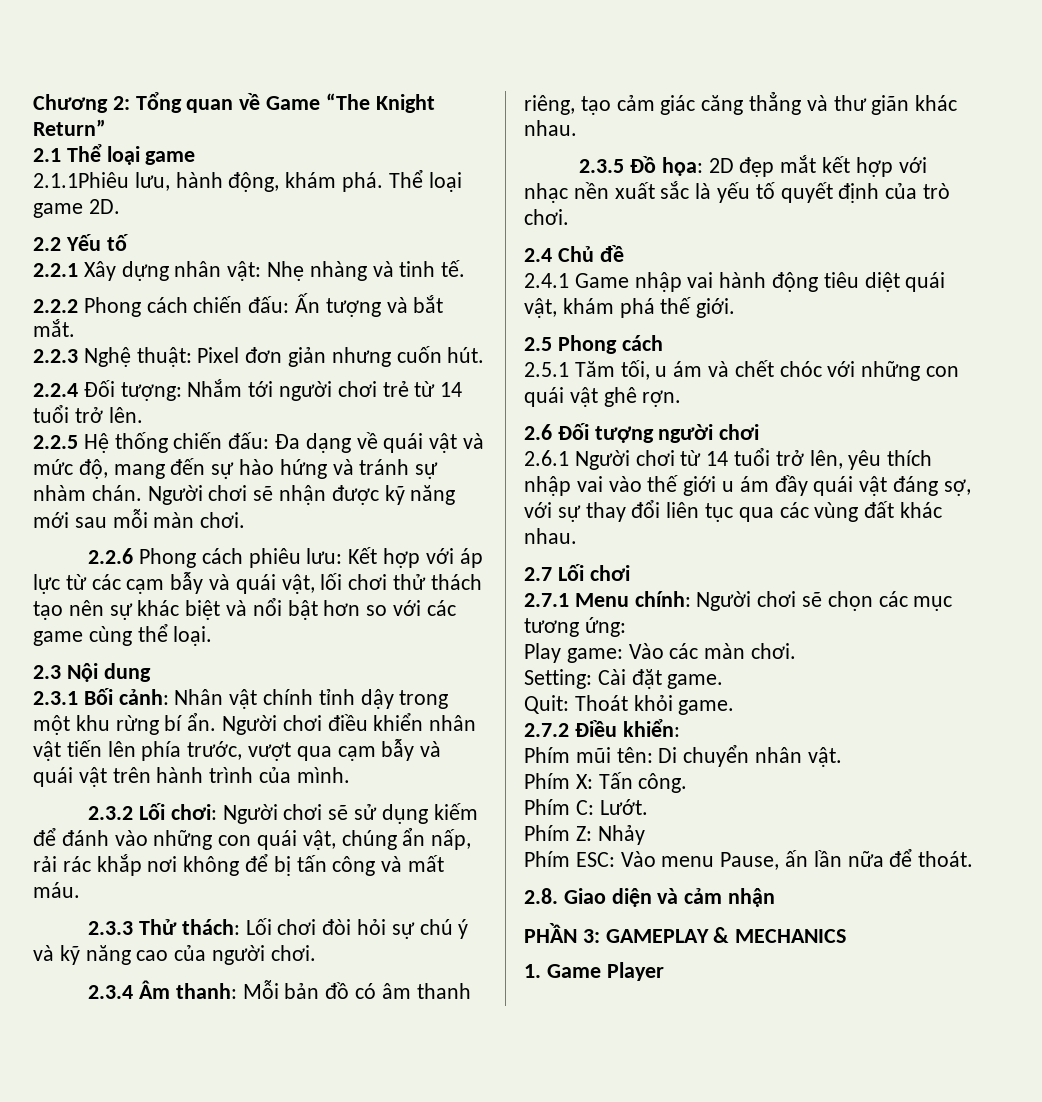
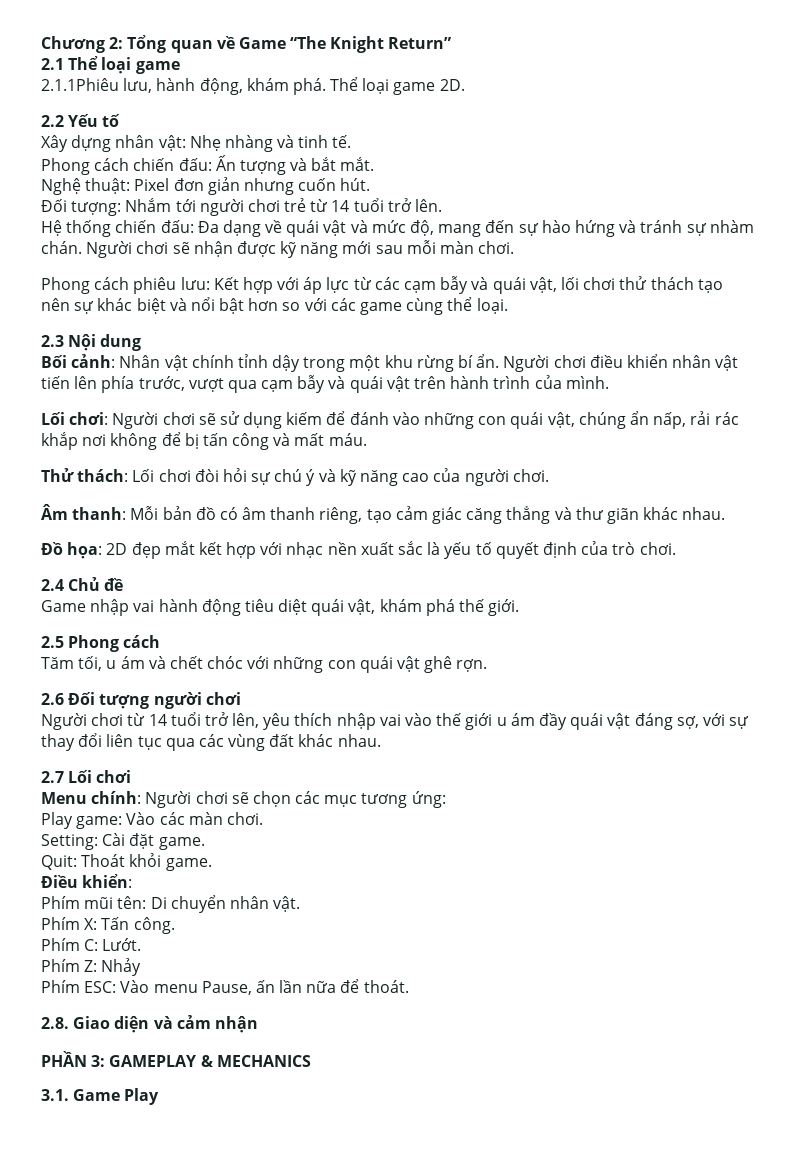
- 2.2.1 Xây dựng nhân vật: Nhẹ nhàng và tinh tế.
+ Xây dựng nhân vật: Nhẹ nhàng và tinh tế.
- 2.2.2 Phong cách chiến đấu: Ấn tượng và bắt mắt.
+ Phong cách chiến đấu: Ấn tượng và bắt mắt.
- 2.2.3 Nghệ thuật: Pixel đơn giản nhưng cuốn hút.
+ Nghệ thuật: Pixel đơn giản nhưng cuốn hút.
- 2.2.4 Đối tượng: Nhắm tới người chơi trẻ từ 14 tuổi trở lên.
+ Đối tượng: Nhắm tới người chơi trẻ từ 14 tuổi trở lên.
- 2.2.5 Hệ thống chiến đấu: Đa dạng về quái vật và mức độ, mang đến sự hào hứng và tránh sự nhàm chán.
+ Hệ thống chiến đấu: Đa dạng về quái vật và mức độ, mang đến sự hào hứng và tránh sự nhàm chán.
- 2.2.6 Phong cách phiêu lưu: Kết hợp với áp lực từ các cạm bẫy và quái vật, lối chơi thử thách tạo nên sự khác biệt và nổi bật hơn so với các game cùng thể loại.
+ Phong cách phiêu lưu: Kết hợp với áp lực từ các cạm bẫy và quái vật, lối chơi thử thách tạo nên sự khác biệt và nổi bật hơn so với các game cùng thể loại.
- 2.3.1 Bối cảnh: Nhân vật chính tỉnh dậy trong một khu rừng bí ẩn.
+ Bối cảnh: Nhân vật chính tỉnh dậy trong một khu rừng bí ẩn.
- 2.3.2 Lối chơi: Người chơi sẽ sử dụng kiếm để đánh vào những con quái vật, chúng ẩn nấp, rải rác khắp nơi không để bị tấn công và mất máu.
+ Lối chơi: Người chơi sẽ sử dụng kiếm để đánh vào những con quái vật, chúng ẩn nấp, rải rác khắp nơi không để bị tấn công và mất máu.
- 2.3.3 Thử thách: Lối chơi đòi hỏi sự chú ý và kỹ năng cao của người chơi.
+ Thử thách: Lối chơi đòi hỏi sự chú ý và kỹ năng cao của người chơi.
- 2.3.4 Âm thanh: Mỗi bản đồ có âm thanh riêng, tạo cảm giác căng thẳng và thư giãn khác nhau.
+ Âm thanh: Mỗi bản đồ có âm thanh riêng, tạo cảm giác căng thẳng và thư giãn khác nhau.
- 2.3.5 Đồ họa: 2D đẹp mắt kết hợp với nhạc nền xuất sắc là yếu tố quyết định của trò chơi.
+ Đồ họa: 2D đẹp mắt kết hợp với nhạc nền xuất sắc là yếu tố quyết định của trò chơi.
- 2.4.1 Game nhập vai hành động tiêu diệt quái vật, khám phá thế giới.
+ Game nhập vai hành động tiêu diệt quái vật, khám phá thế giới.
- 2.5.1 Tăm tối, u ám và chết chóc với những con quái vật ghê rợn.
+ Tăm tối, u ám và chết chóc với những con quái vật ghê rợn.
- 2.6.1 Người chơi từ 14 tuổi trở lên, yêu thích nhập vai vào thế giới u ám đầy quái vật đáng sợ, với sự thay đổi liên tục qua các vùng đất khác nhau.
+ Người chơi từ 14 tuổi trở lên, yêu thích nhập vai vào thế giới u ám đầy quái vật đáng sợ, với sự thay đổi liên tục qua các vùng đất khác nhau.
- 2.7.1 Menu chính: Người chơi sẽ chọn các mục tương ứng:
+ Menu chính: Người chơi sẽ chọn các mục tương ứng:
- 2.7.2 Điều khiển:
+ Điều khiển:
- 1. Game Player
+ 3.1. Game Play

